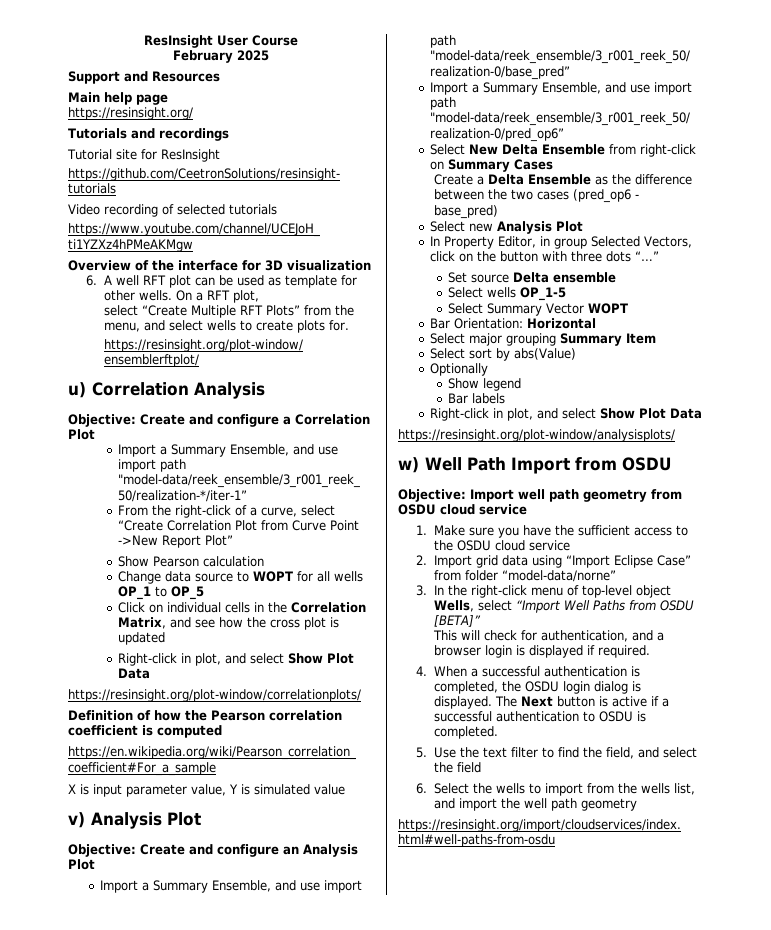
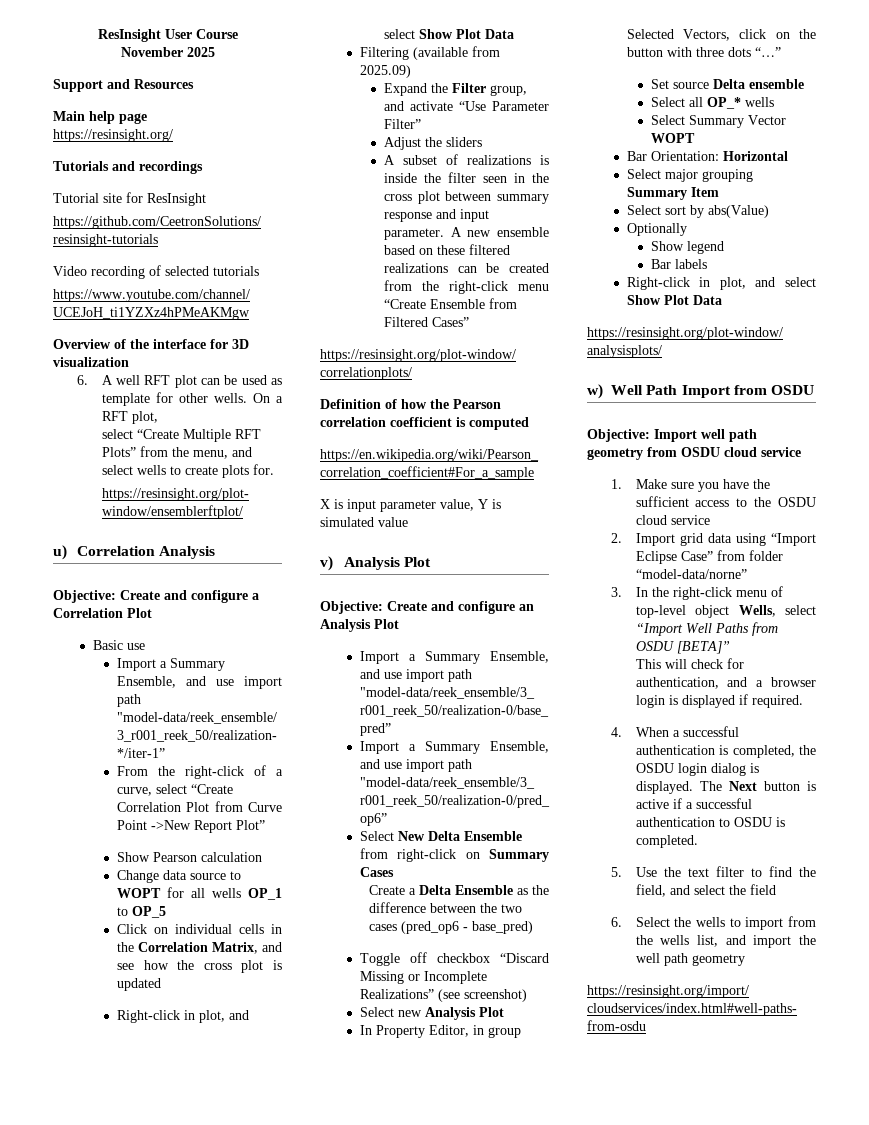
- February 2025
+ November 2025
+ Basic use
+ Filtering (available from 2025.09)
+ Expand the Filter group, and activate “Use Parameter Filter”
+ Adjust the sliders
+ A subset of realizations is inside the filter seen in the cross plot between summary response and input parameter. A new ensemble based on these filtered realizations can be created from the right-click menu “Create Ensemble from Filtered Cases”
+ Toggle off checkbox “Discard Missing or Incomplete Realizations” (see screenshot)
- Select wells OP_1-5
+ Select all OP_* wells

